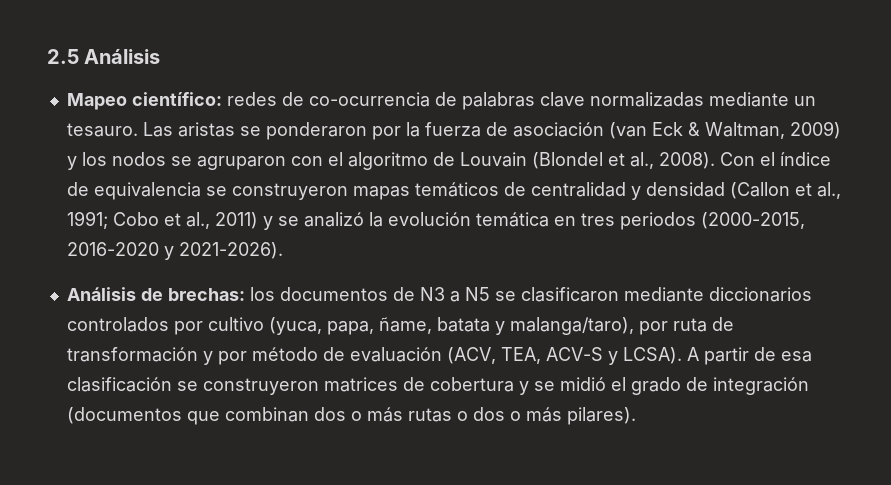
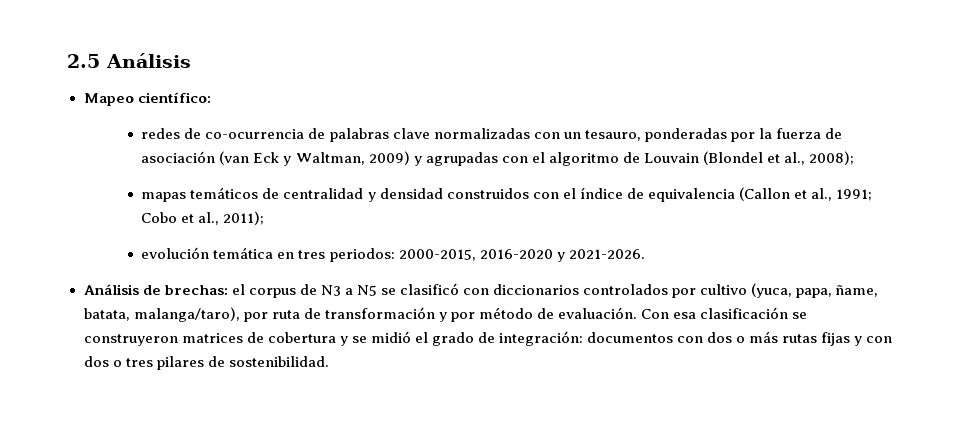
- Mapeo científico: redes de co-ocurrencia de palabras clave normalizadas mediante un tesauro. Las aristas se ponderaron por la fuerza de asociación (van Eck & Waltman, 2009) y los nodos se agruparon con el algoritmo de Louvain (Blondel et al., 2008). Con el índice de equivalencia se construyeron mapas temáticos de centralidad y densidad (Callon et al., 1991; Cobo et al., 2011) y se analizó la evolución temática en tres periodos (2000-2015, 2016-2020 y 2021-2026).
+ Mapeo científico:
+ redes de co-ocurrencia de palabras clave normalizadas con un tesauro, ponderadas por la fuerza de asociación (van Eck y Waltman, 2009) y agrupadas con el algoritmo de Louvain (Blondel et al., 2008);
+ mapas temáticos de centralidad y densidad construidos con el índice de equivalencia (Callon et al., 1991; Cobo et al., 2011);
+ evolución temática en tres periodos: 2000-2015, 2016-2020 y 2021-2026.
- Análisis de brechas: los documentos de N3 a N5 se clasificaron mediante diccionarios controlados por cultivo (yuca, papa, ñame, batata y malanga/taro), por ruta de transformación y por método de evaluación (ACV, TEA, ACV-S y LCSA). A partir de esa clasificación se construyeron matrices de cobertura y se midió el grado de integración (documentos que combinan dos o más rutas o dos o más pilares).
+ Análisis de brechas: el corpus de N3 a N5 se clasificó con diccionarios controlados por cultivo (yuca, papa, ñame, batata, malanga/taro), por ruta de transformación y por método de evaluación. Con esa clasificación se construyeron matrices de cobertura y se midió el grado de integración: documentos con dos o más rutas fijas y con dos o tres pilares de sostenibilidad.

